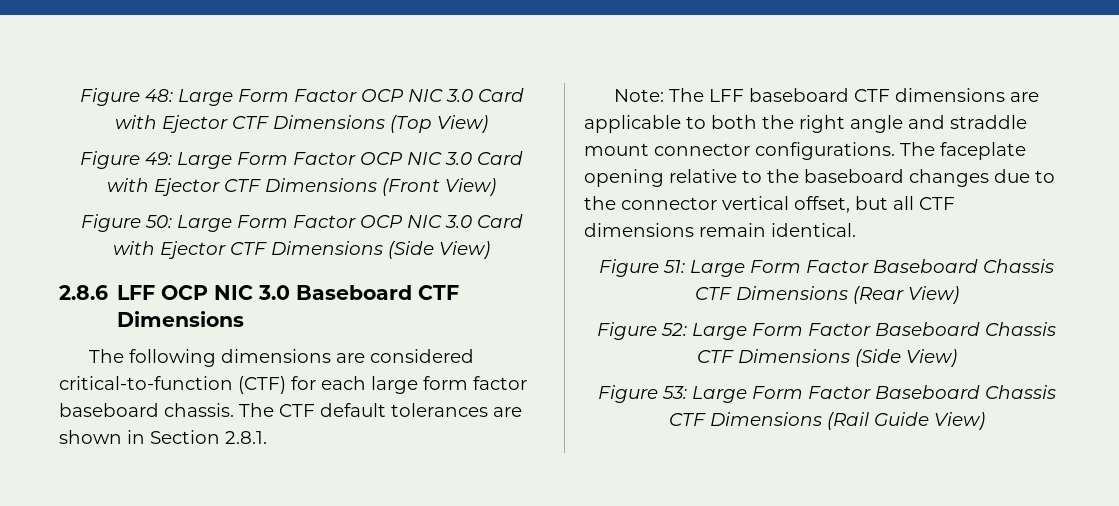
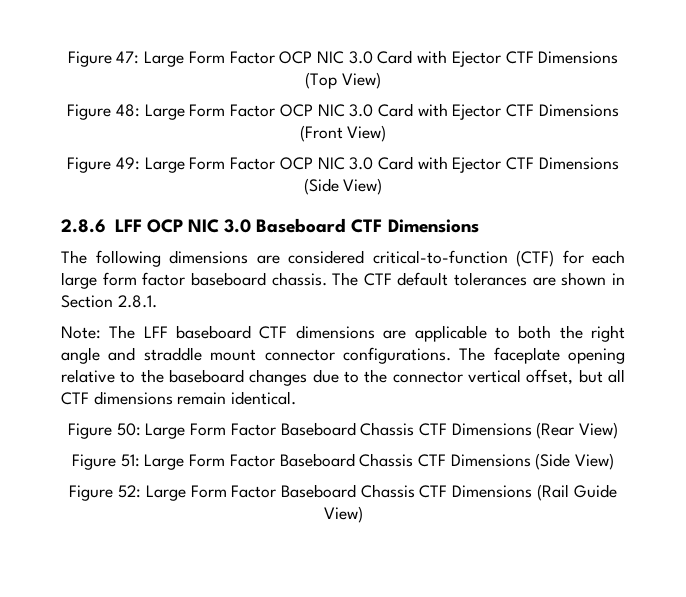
- Figure 48: Large Form Factor OCP NIC 3.0 Card with Ejector CTF Dimensions (Top View)
+ Figure 47: Large Form Factor OCP NIC 3.0 Card with Ejector CTF Dimensions (Top View)
- Figure 49: Large Form Factor OCP NIC 3.0 Card with Ejector CTF Dimensions (Front View)
+ Figure 48: Large Form Factor OCP NIC 3.0 Card with Ejector CTF Dimensions (Front View)
- Figure 50: Large Form Factor OCP NIC 3.0 Card with Ejector CTF Dimensions (Side View)
+ Figure 49: Large Form Factor OCP NIC 3.0 Card with Ejector CTF Dimensions (Side View)
- Figure 51: Large Form Factor Baseboard Chassis CTF Dimensions (Rear View)
+ Figure 50: Large Form Factor Baseboard Chassis CTF Dimensions (Rear View)
- Figure 52: Large Form Factor Baseboard Chassis CTF Dimensions (Side View)
+ Figure 51: Large Form Factor Baseboard Chassis CTF Dimensions (Side View)
- Figure 53: Large Form Factor Baseboard Chassis CTF Dimensions (Rail Guide View)
+ Figure 52: Large Form Factor Baseboard Chassis CTF Dimensions (Rail Guide View)

